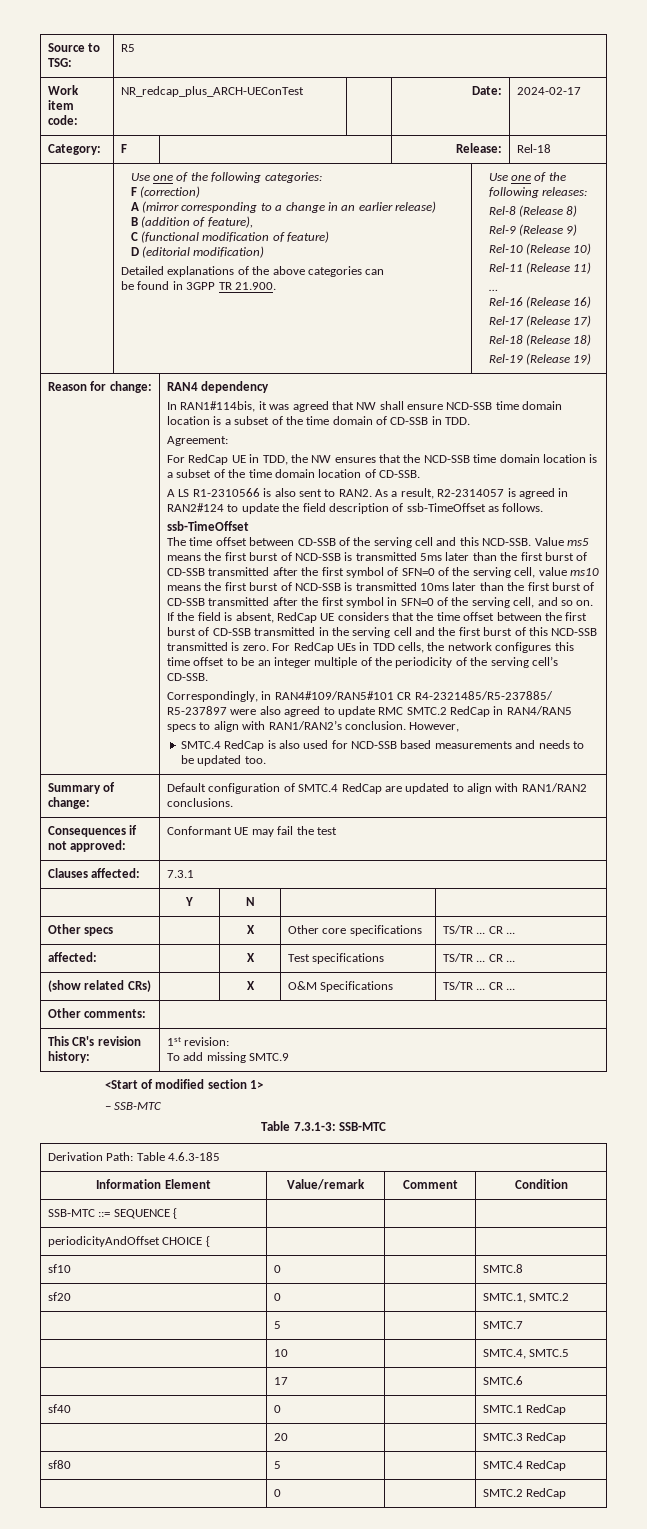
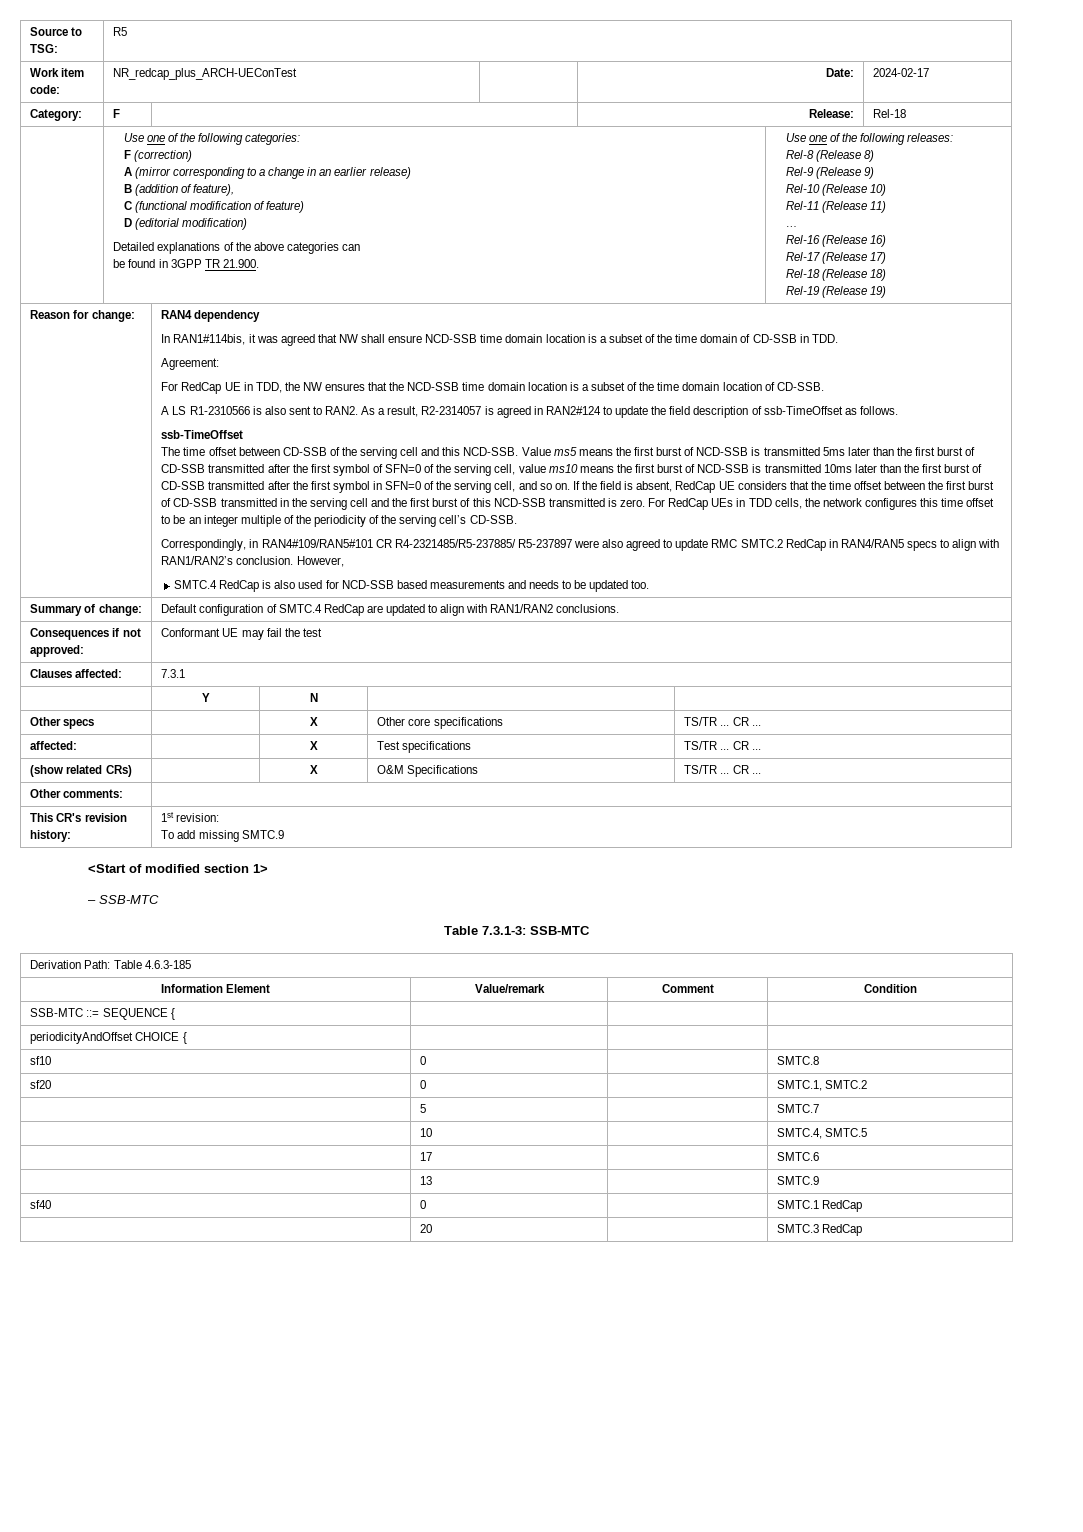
+ | 13 | | SMTC.9
- sf80 | 5 | | SMTC.4 RedCap
- | 0 | | SMTC.2 RedCap

